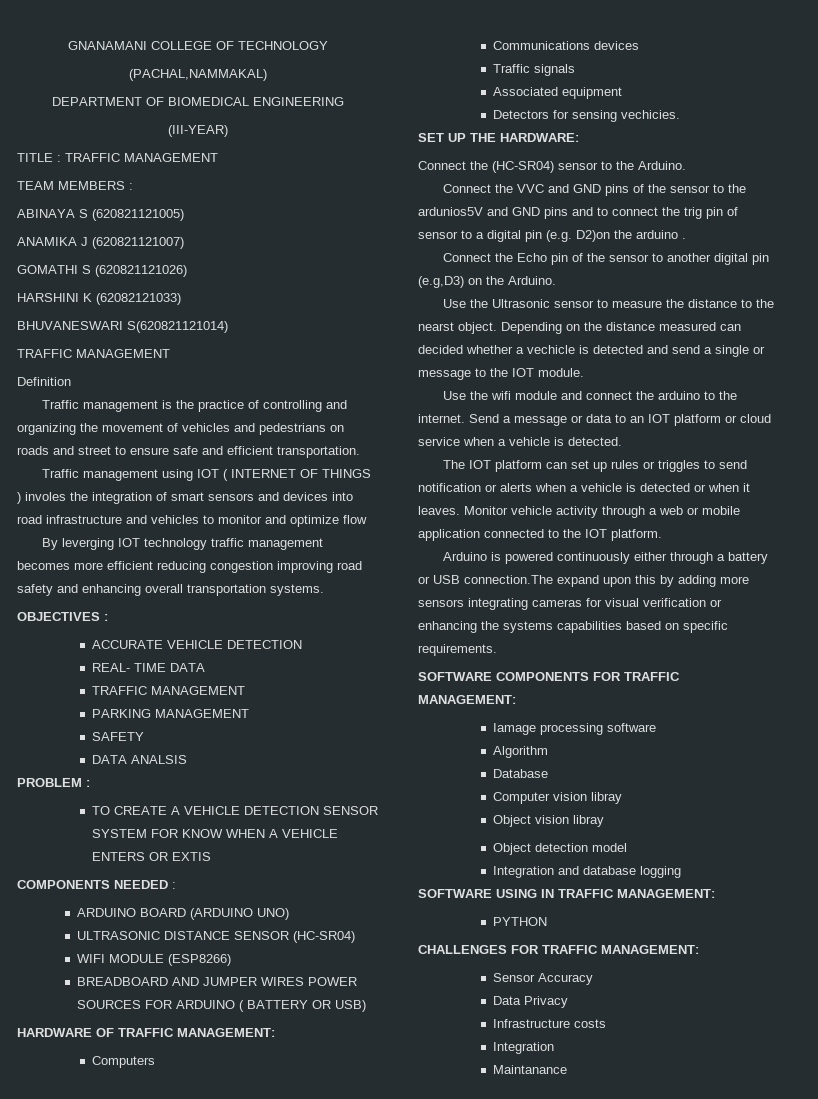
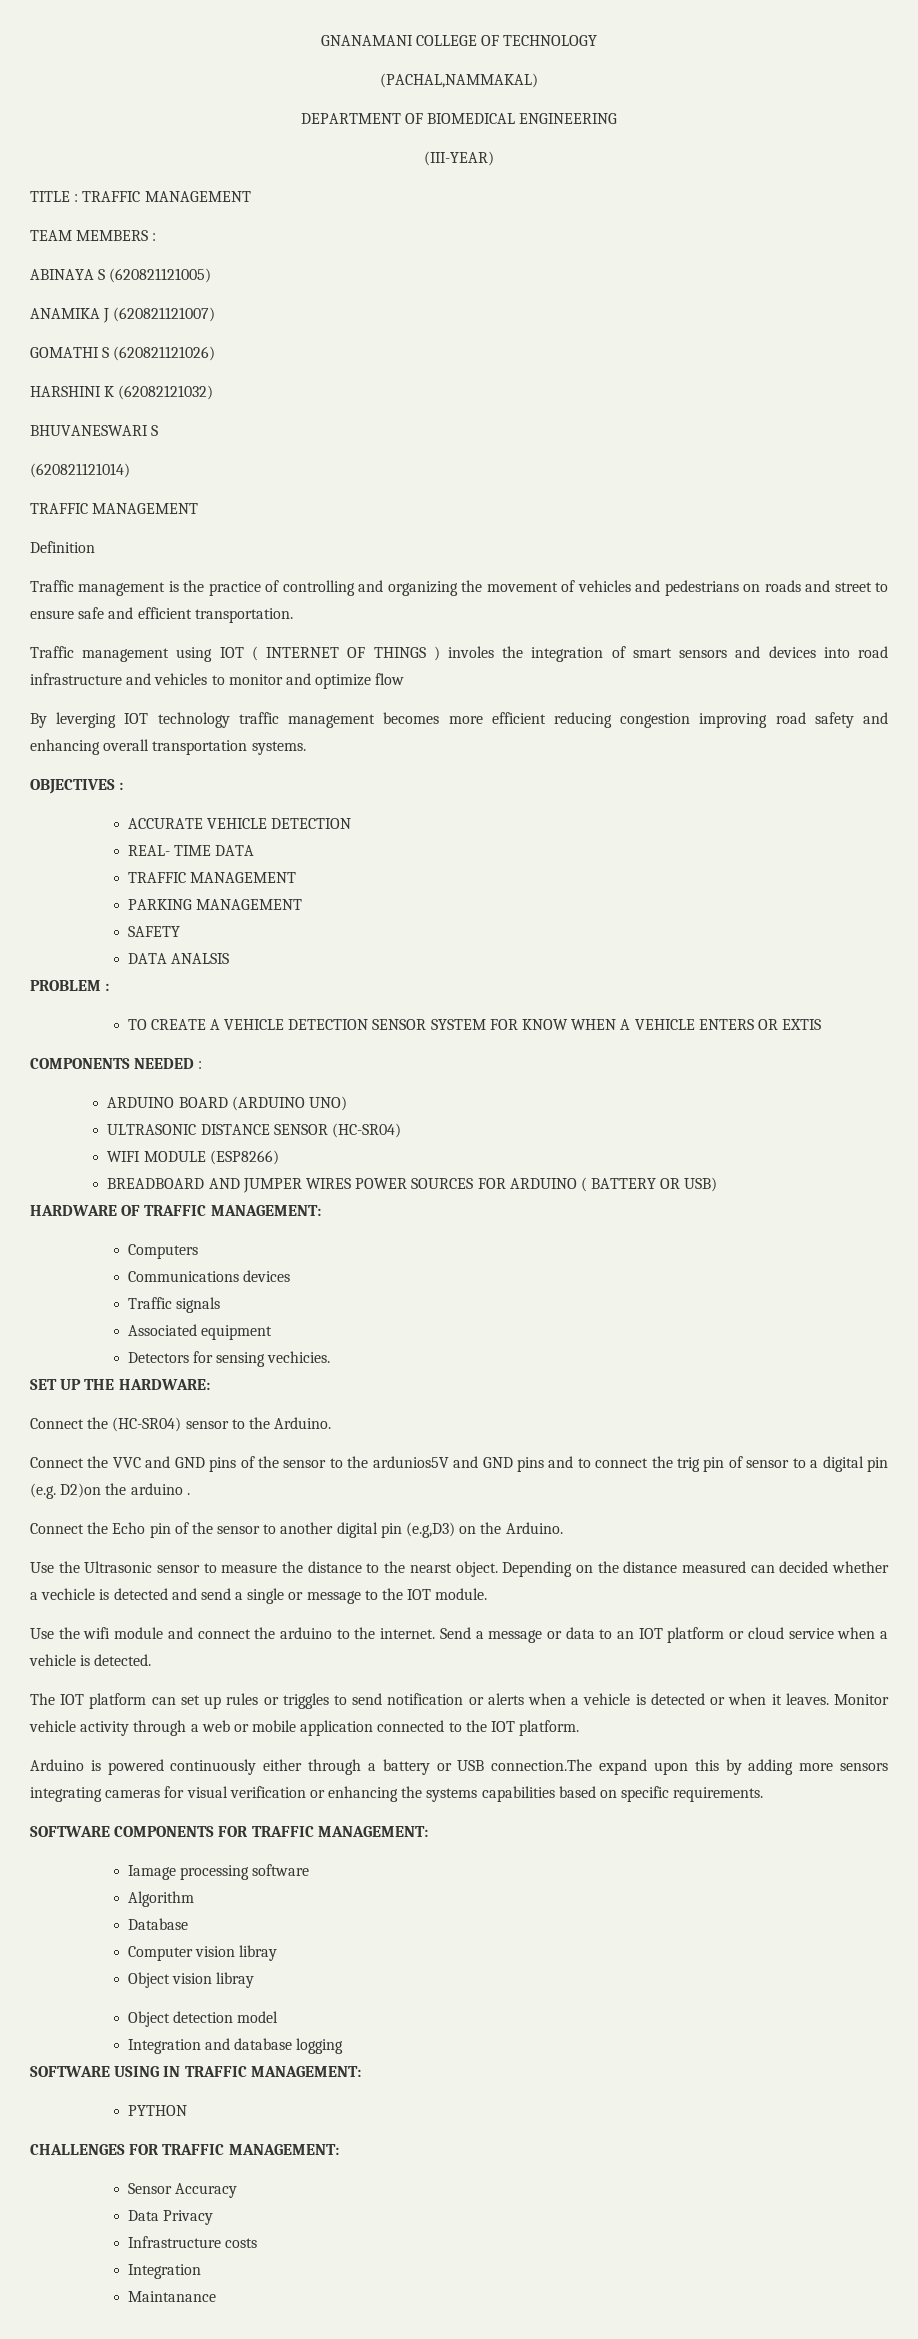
- HARSHINI K (62082121033)
+ HARSHINI K (62082121032)
- BHUVANESWARI S(620821121014)
+ BHUVANESWARI S
+ (620821121014)

